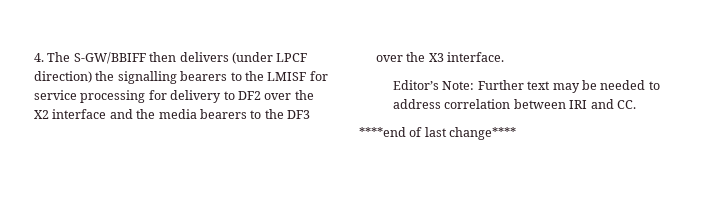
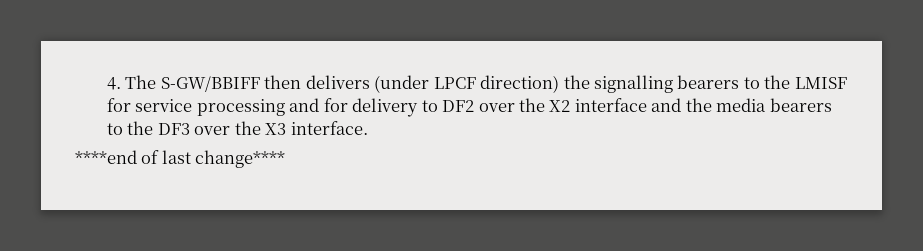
- 4. The S-GW/BBIFF then delivers (under LPCF direction) the signalling bearers to the LMISF for service processing for delivery to DF2 over the X2 interface and the media bearers to the DF3 over the X3 interface.
+ 4. The S-GW/BBIFF then delivers (under LPCF direction) the signalling bearers to the LMISF for service processing and for delivery to DF2 over the X2 interface and the media bearers to the DF3 over the X3 interface.
- Editor’s Note: Further text may be needed to address correlation between IRI and CC.

